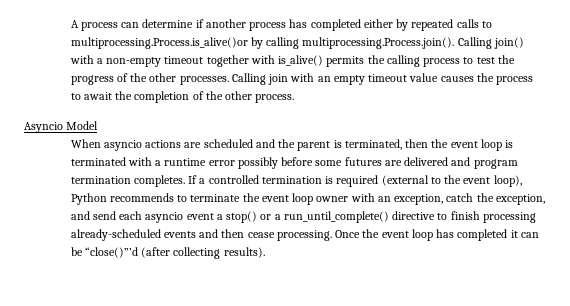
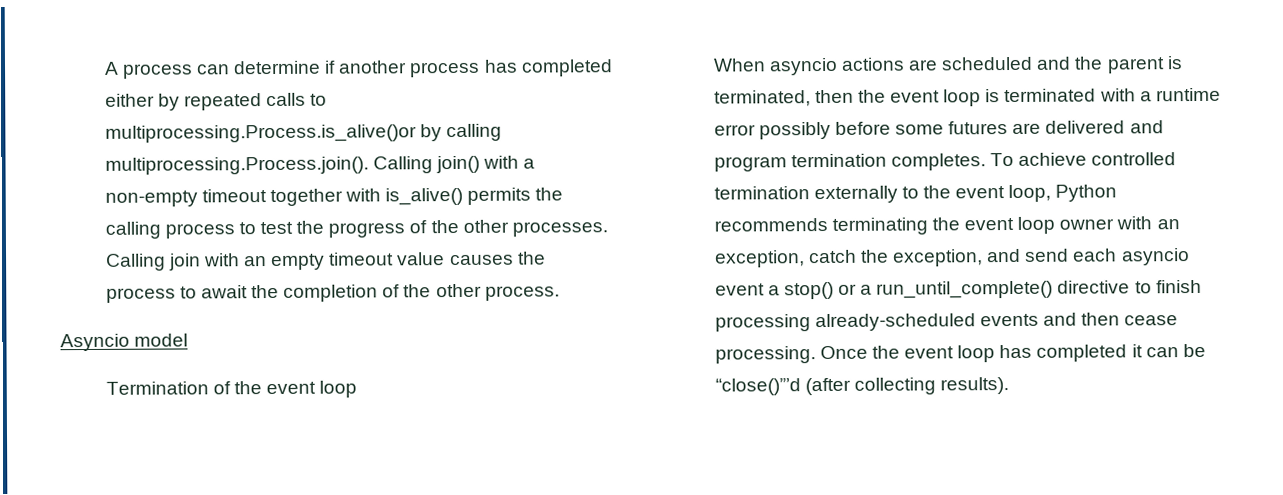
- Asyncio Model
+ Asyncio model
+ Termination of the event loop
- If a controlled termination is required (external to the event loop), Python recommends to terminate the event loop owner with an exception, catch the exception, and send each asyncio event a stop() or a run_until_complete() directive to finish processing already-scheduled events and then cease processing.
+ To achieve controlled termination externally to the event loop, Python recommends terminating the event loop owner with an exception, catch the exception, and send each asyncio event a stop() or a run_until_complete() directive to finish processing already-scheduled events and then cease processing.

